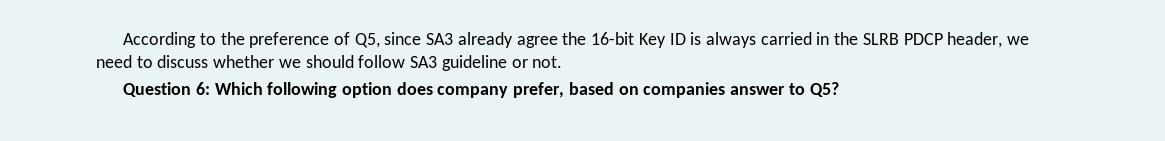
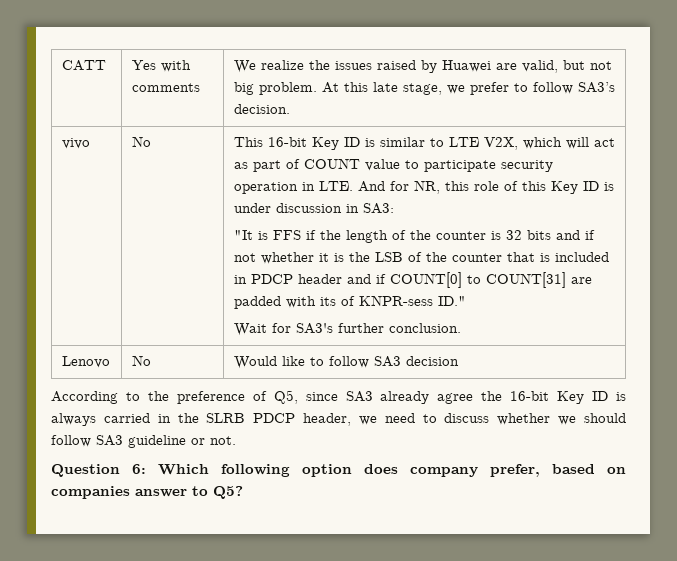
+ CATT | Yes with comments | We realize the issues raised by Huawei are valid, but not big problem. At this late stage, we prefer to follow SA3’s decision.
+ vivo | No | This 16-bit Key ID is similar to LTE V2X, which will act as part of COUNT value to participate security operation in LTE. And for NR, this role of this Key ID is under discussion in SA3:
+ "It is FFS if the length of the counter is 32 bits and if not whether it is the LSB of the counter that is included in PDCP header and if COUNT[0] to COUNT[31] are padded with its of KNPR-sess ID."
+ Wait for SA3's further conclusion.
+ Lenovo | No | Would like to follow SA3 decision

